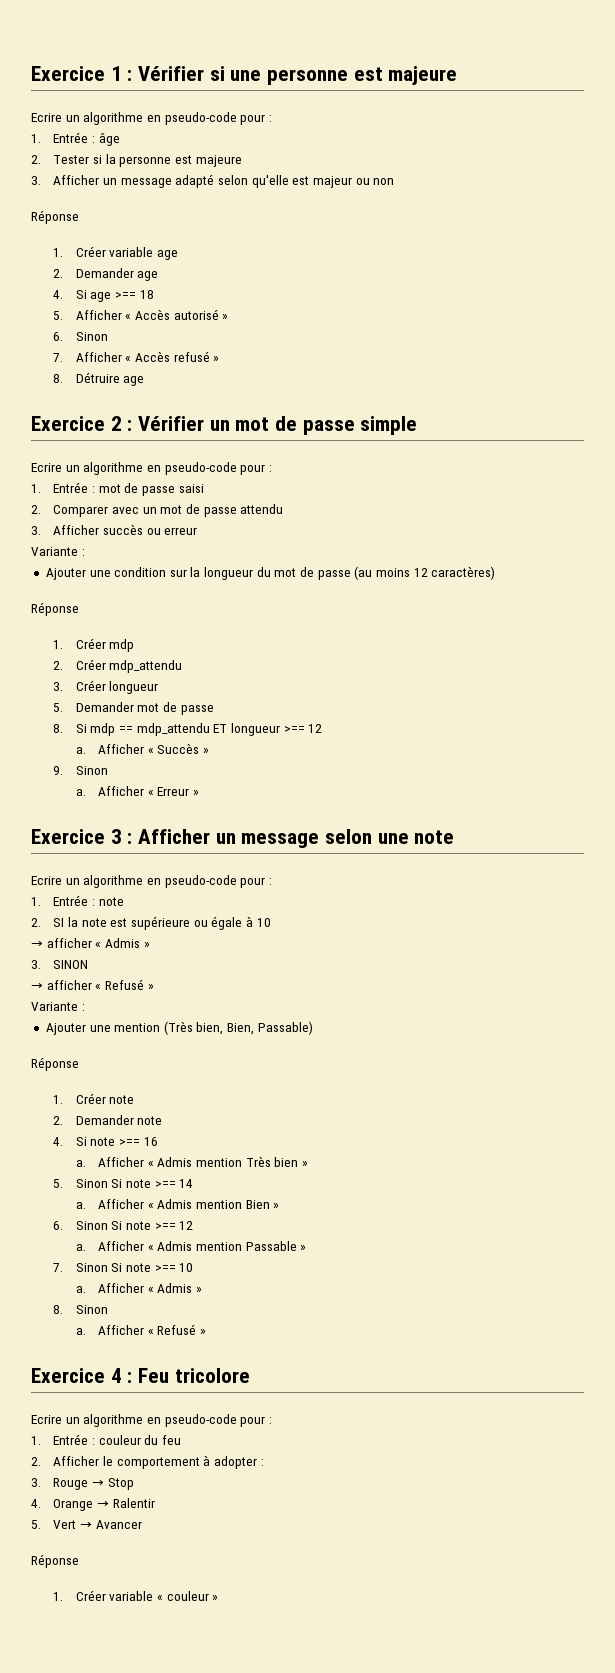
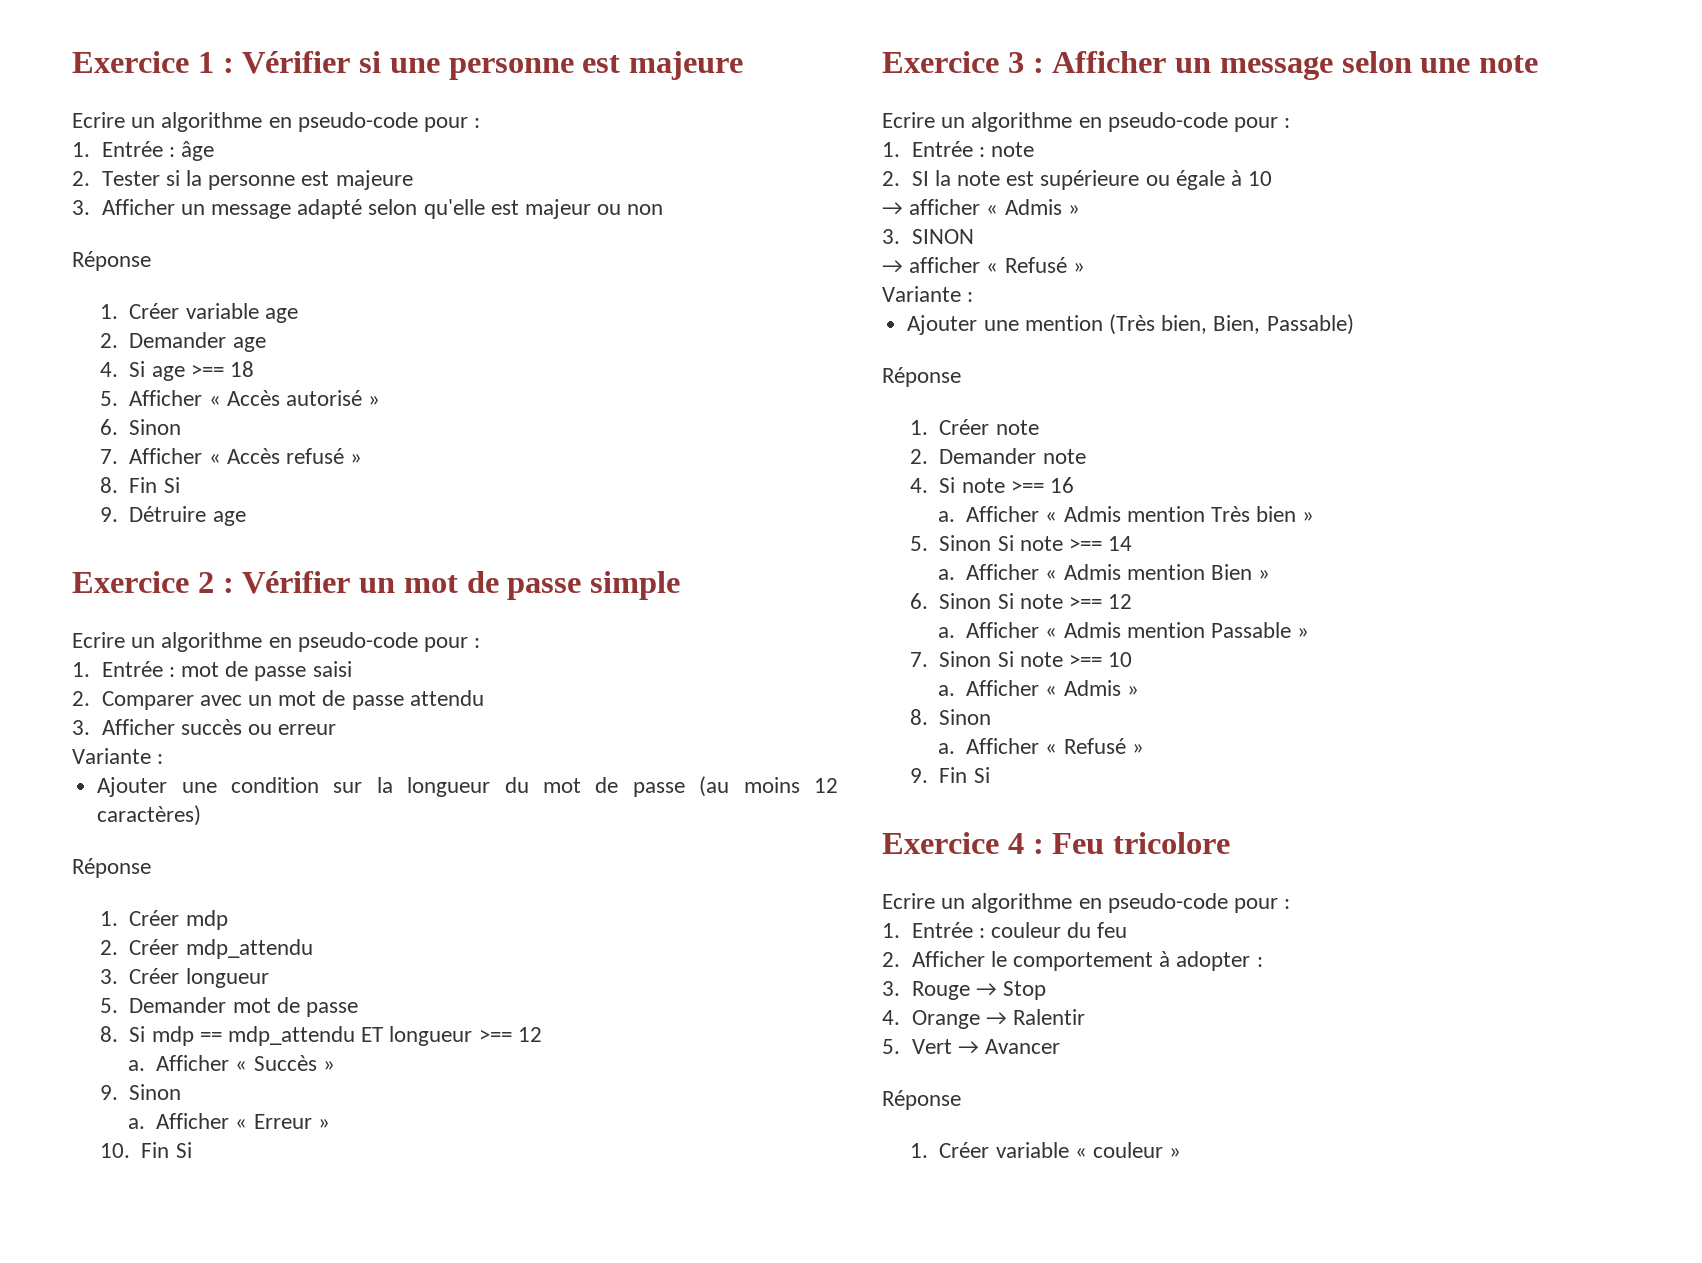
- 8. Détruire age
+ 8. Fin Si
+ 9. Détruire age
+ 10. Fin Si
+ 9. Fin Si

